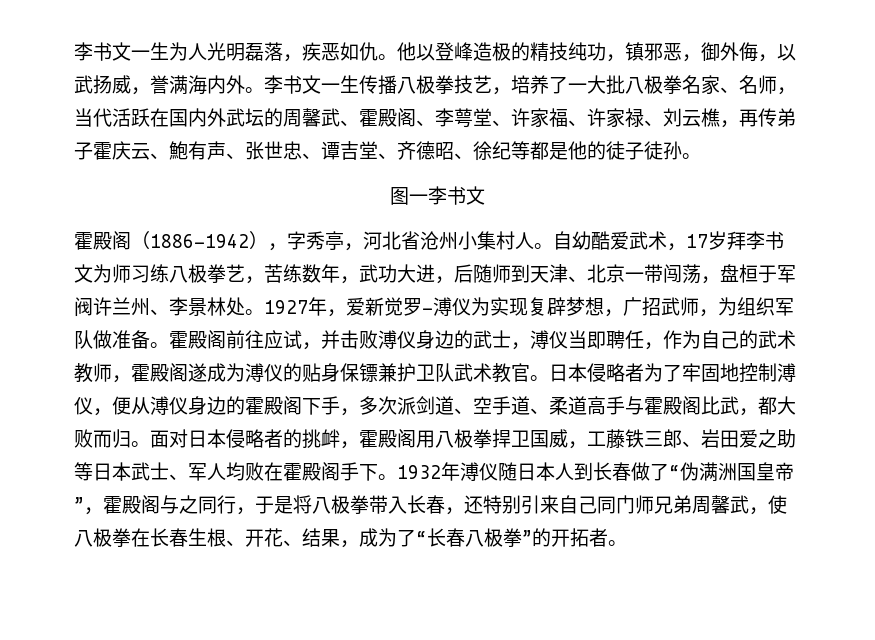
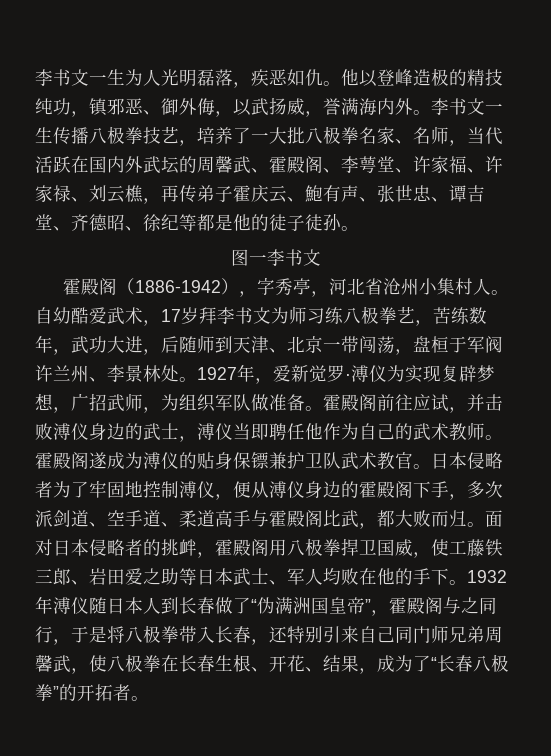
- 他以登峰造极的精技纯功，镇邪恶，御外侮，以武扬威，誉满海内外。
+ 他以登峰造极的精技纯功，镇邪恶、御外侮，以武扬威，誉满海内外。
- 1927年，爱新觉罗-溥仪为实现复辟梦想，广招武师，为组织军队做准备。
+ 1927年，爱新觉罗·溥仪为实现复辟梦想，广招武师，为组织军队做准备。
- 霍殿阁前往应试，并击败溥仪身边的武士，溥仪当即聘任，作为自己的武术教师，霍殿阁遂成为溥仪的贴身保镖兼护卫队武术教官。
+ 霍殿阁前往应试，并击败溥仪身边的武士，溥仪当即聘任他作为自己的武术教师。霍殿阁遂成为溥仪的贴身保镖兼护卫队武术教官。
- 面对日本侵略者的挑衅，霍殿阁用八极拳捍卫国威，工藤铁三郎、岩田爱之助等日本武士、军人均败在霍殿阁手下。
+ 面对日本侵略者的挑衅，霍殿阁用八极拳捍卫国威，使工藤铁三郎、岩田爱之助等日本武士、军人均败在他的手下。

